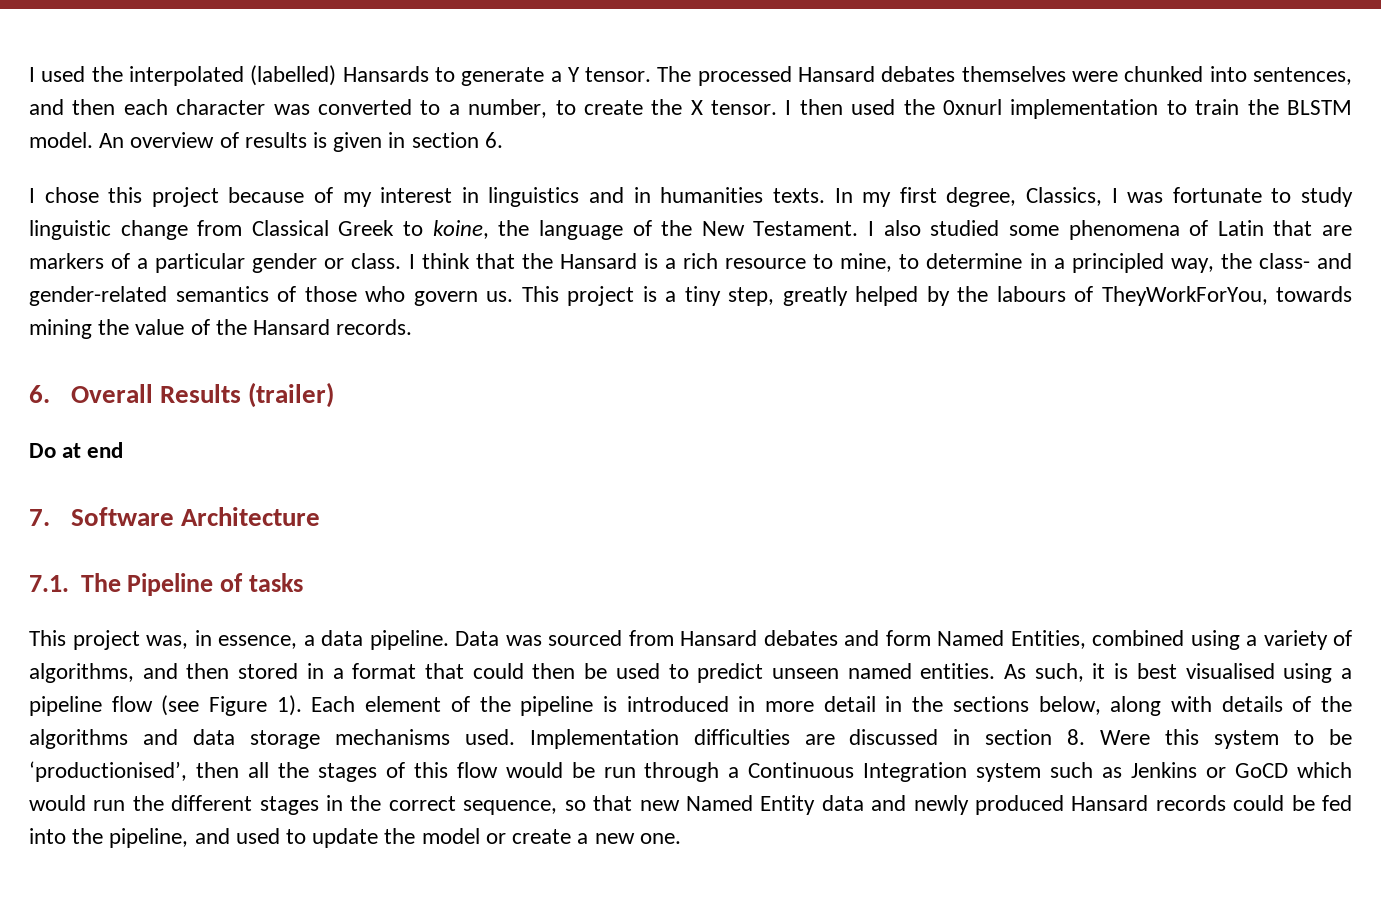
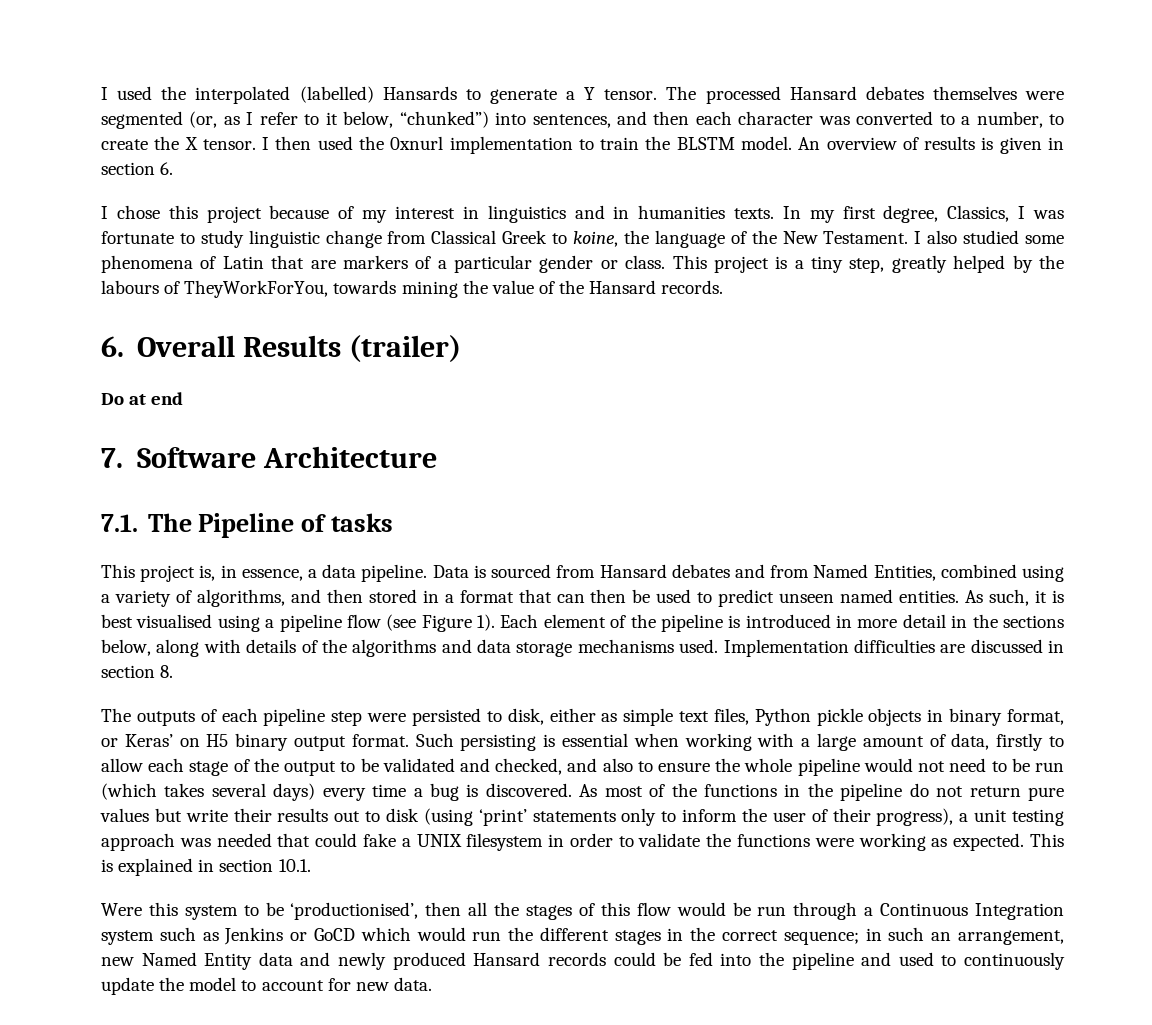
- The processed Hansard debates themselves were chunked into sentences, and then each character was converted to a number, to create the X tensor.
+ The processed Hansard debates themselves were segmented (or, as I refer to it below, “chunked”) into sentences, and then each character was converted to a number, to create the X tensor.
- I think that the Hansard is a rich resource to mine, to determine in a principled way, the class- and gender-related semantics of those who govern us.
- This project was, in essence, a data pipeline.
+ This project is, in essence, a data pipeline.
- Data was sourced from Hansard debates and form Named Entities, combined using a variety of algorithms, and then stored in a format that could then be used to predict unseen named entities.
+ Data is sourced from Hansard debates and from Named Entities, combined using a variety of algorithms, and then stored in a format that can then be used to predict unseen named entities.
- Implementation difficulties are discussed in section 8. Were this system to be ‘productionised’, then all the stages of this flow would be run through a Continuous Integration system such as Jenkins or GoCD which would run the different stages in the correct sequence, so that new Named Entity data and newly produced Hansard records could be fed into the pipeline, and used to update the model or create a new one.
+ Implementation difficulties are discussed in section 8.
+ The outputs of each pipeline step were persisted to disk, either as simple text files, Python pickle objects in binary format, or Keras’ on H5 binary output format. Such persisting is essential when working with a large amount of data, firstly to allow each stage of the output to be validated and checked, and also to ensure the whole pipeline would not need to be run (which takes several days) every time a bug is discovered. As most of the functions in the pipeline do not return pure values but write their results out to disk (using ‘print’ statements only to inform the user of their progress), a unit testing approach was needed that could fake a UNIX filesystem in order to validate the functions were working as expected. This is explained in section 10.1.
+ Were this system to be ‘productionised’, then all the stages of this flow would be run through a Continuous Integration system such as Jenkins or GoCD which would run the different stages in the correct sequence; in such an arrangement, new Named Entity data and newly produced Hansard records could be fed into the pipeline and used to continuously update the model to account for new data.

